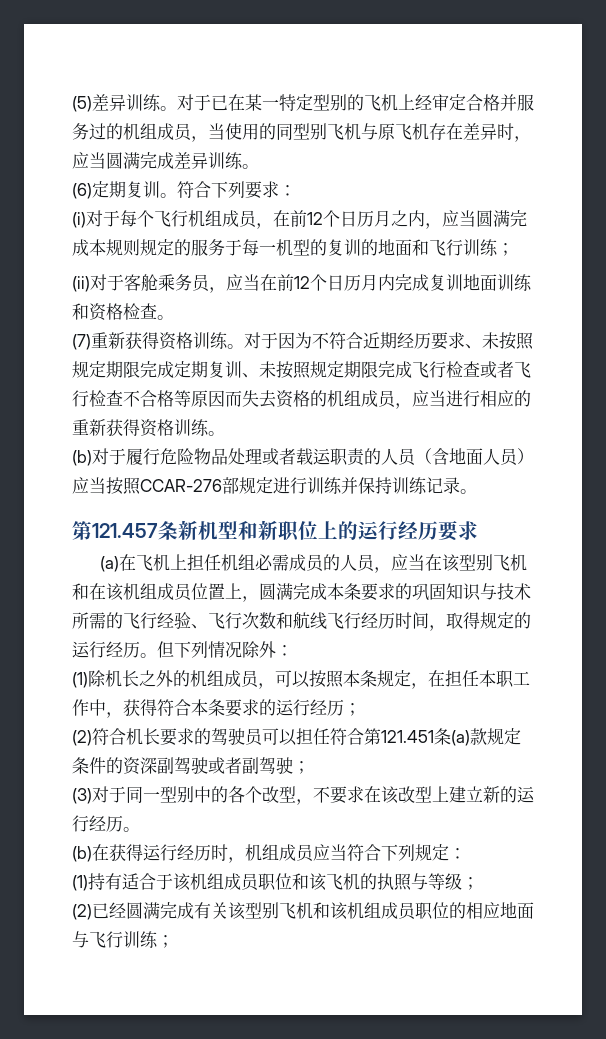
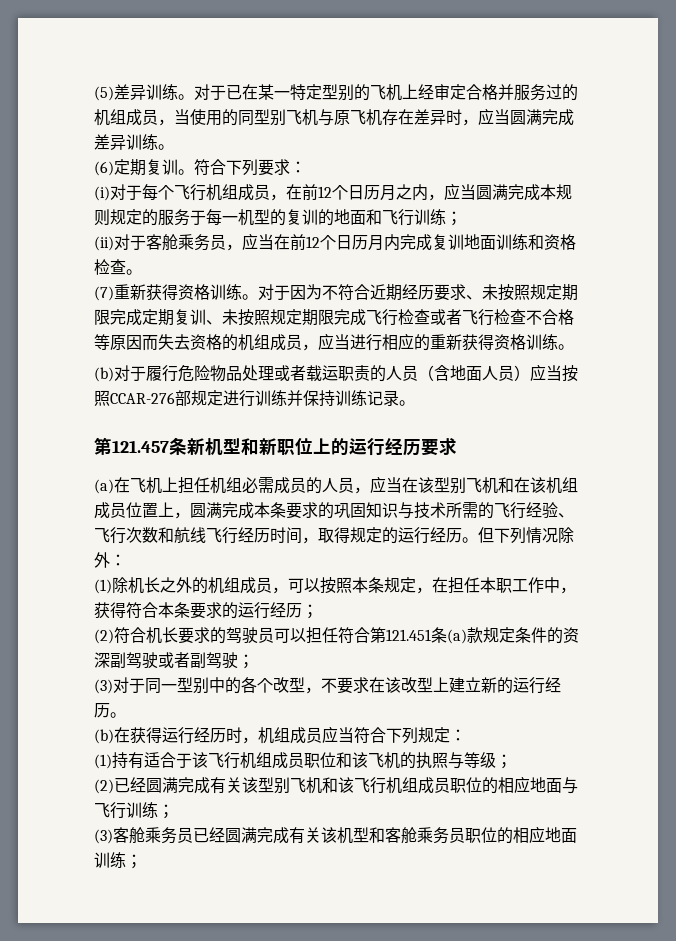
- (1)持有适合于该机组成员职位和该飞机的执照与等级；
+ (1)持有适合于该飞行机组成员职位和该飞机的执照与等级；
- (2)已经圆满完成有关该型别飞机和该机组成员职位的相应地面与飞行训练；
+ (2)已经圆满完成有关该型别飞机和该飞行机组成员职位的相应地面与飞行训练；
+ (3)客舱乘务员已经圆满完成有关该机型和客舱乘务员职位的相应地面训练；

